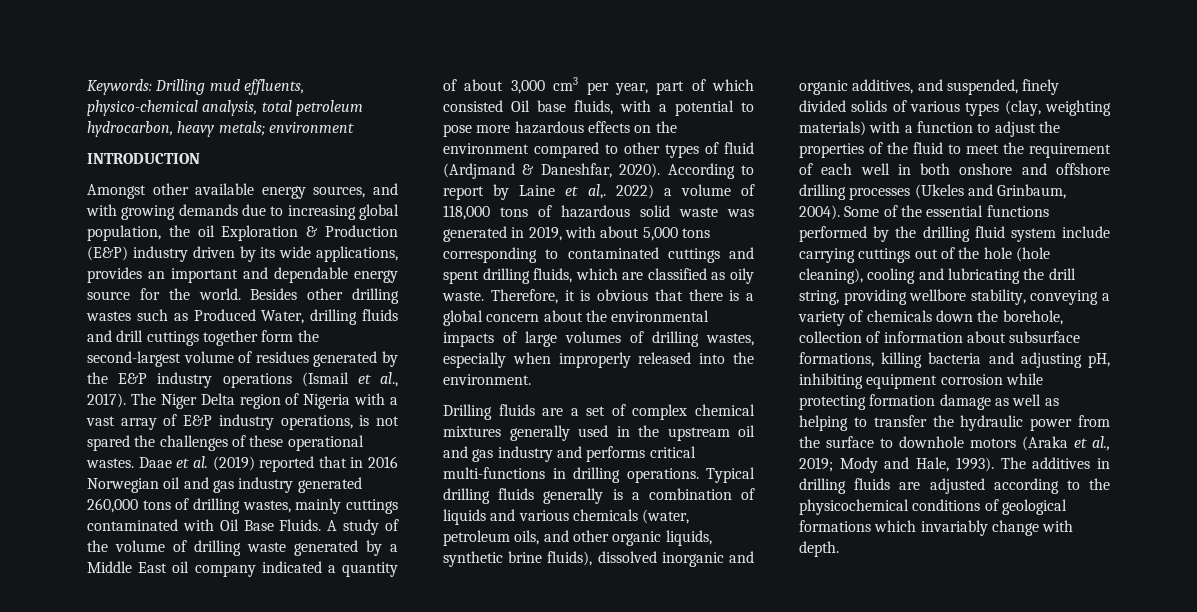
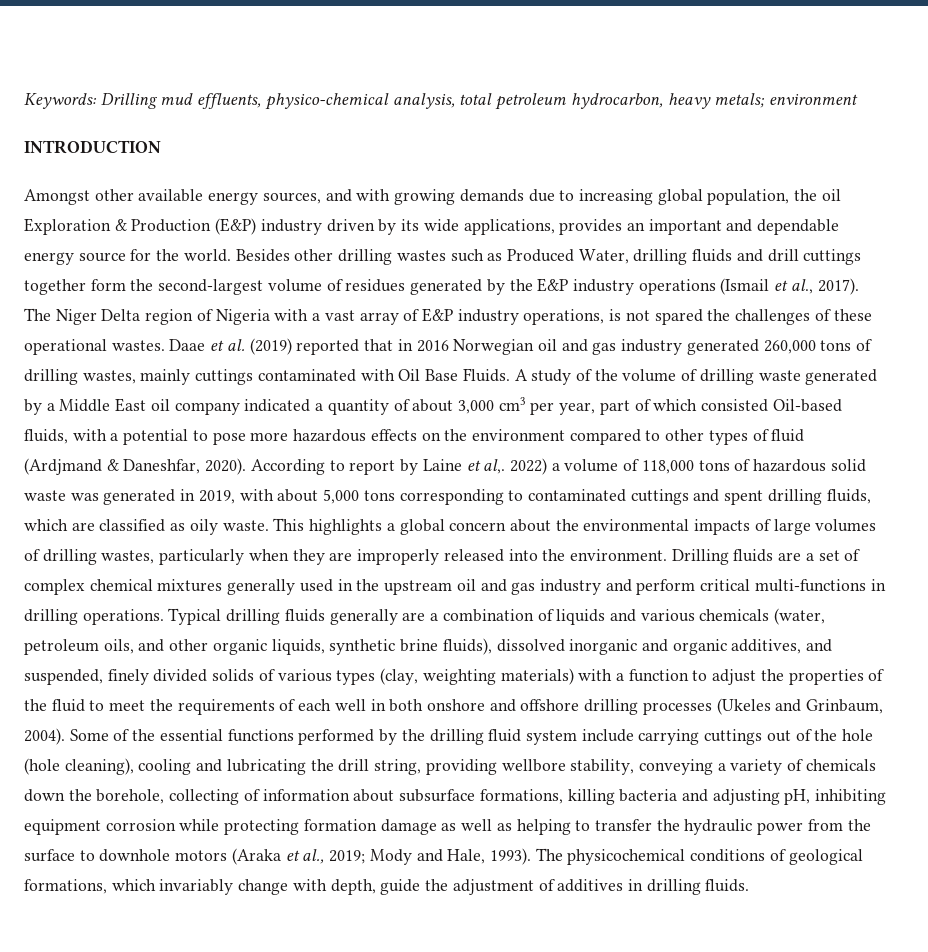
- A study of the volume of drilling waste generated by a Middle East oil company indicated a quantity of about 3,000 cm3 per year, part of which consisted Oil base fluids, with a potential to pose more hazardous effects on the environment compared to other types of fluid (Ardjmand & Daneshfar, 2020).
+ A study of the volume of drilling waste generated by a Middle East oil company indicated a quantity of about 3,000 cm3 per year, part of which consisted Oil-based fluids, with a potential to pose more hazardous effects on the environment compared to other types of fluid (Ardjmand & Daneshfar, 2020).
- Therefore, it is obvious that there is a global concern about the environmental impacts of large volumes of drilling wastes, especially when improperly released into the environment.
- Drilling fluids are a set of complex chemical mixtures generally used in the upstream oil and gas industry and performs critical multi-functions in drilling operations.
+ This highlights a global concern about the environmental impacts of large volumes of drilling wastes, particularly when they are improperly released into the environment. Drilling fluids are a set of complex chemical mixtures generally used in the upstream oil and gas industry and perform critical multi-functions in drilling operations.
- Typical drilling fluids generally is a combination of liquids and various chemicals (water, petroleum oils, and other organic liquids, synthetic brine fluids), dissolved inorganic and organic additives, and suspended, finely divided solids of various types (clay, weighting materials) with a function to adjust the properties of the fluid to meet the requirement of each well in both onshore and offshore drilling processes (Ukeles and Grinbaum, 2004).
+ Typical drilling fluids generally are a combination of liquids and various chemicals (water, petroleum oils, and other organic liquids, synthetic brine fluids), dissolved inorganic and organic additives, and suspended, finely divided solids of various types (clay, weighting materials) with a function to adjust the properties of the fluid to meet the requirements of each well in both onshore and offshore drilling processes (Ukeles and Grinbaum, 2004).
- Some of the essential functions performed by the drilling fluid system include carrying cuttings out of the hole (hole cleaning), cooling and lubricating the drill string, providing wellbore stability, conveying a variety of chemicals down the borehole, collection of information about subsurface formations, killing bacteria and adjusting pH, inhibiting equipment corrosion while protecting formation damage as well as helping to transfer the hydraulic power from the surface to downhole motors (Araka et al., 2019;
+ Some of the essential functions performed by the drilling fluid system include carrying cuttings out of the hole (hole cleaning), cooling and lubricating the drill string, providing wellbore stability, conveying a variety of chemicals down the borehole, collecting of information about subsurface formations, killing bacteria and adjusting pH, inhibiting equipment corrosion while protecting formation damage as well as helping to transfer the hydraulic power from the surface to downhole motors (Araka et al., 2019;
- The additives in drilling fluids are adjusted according to the physicochemical conditions of geological formations which invariably change with depth.
+ The physicochemical conditions of geological formations, which invariably change with depth, guide the adjustment of additives in drilling fluids.

